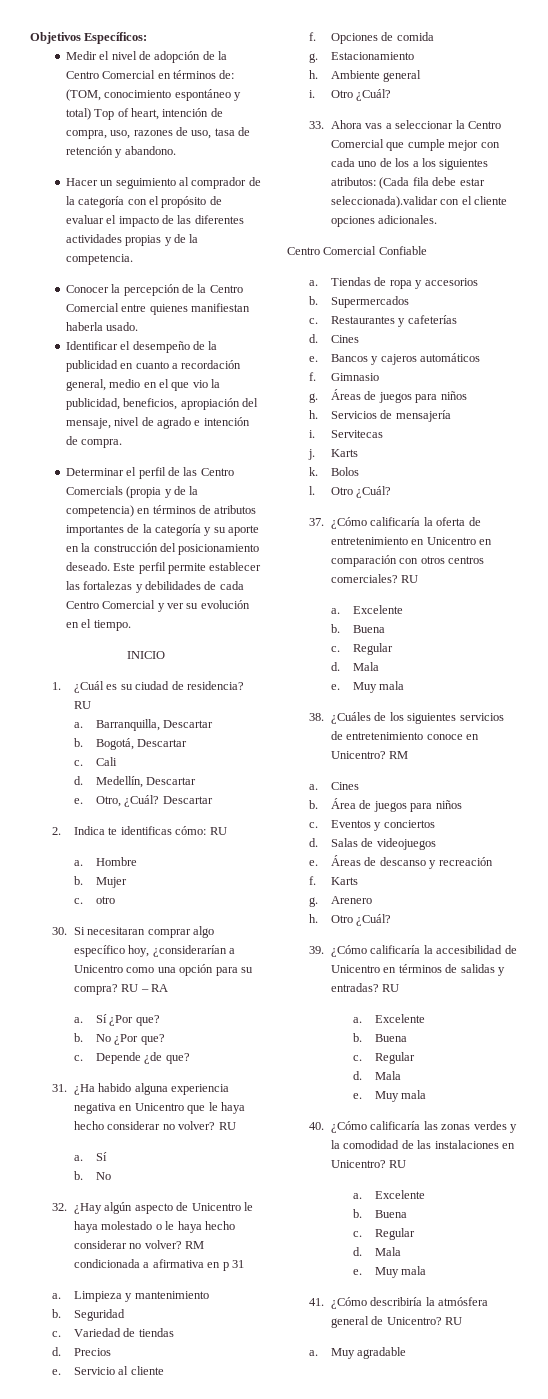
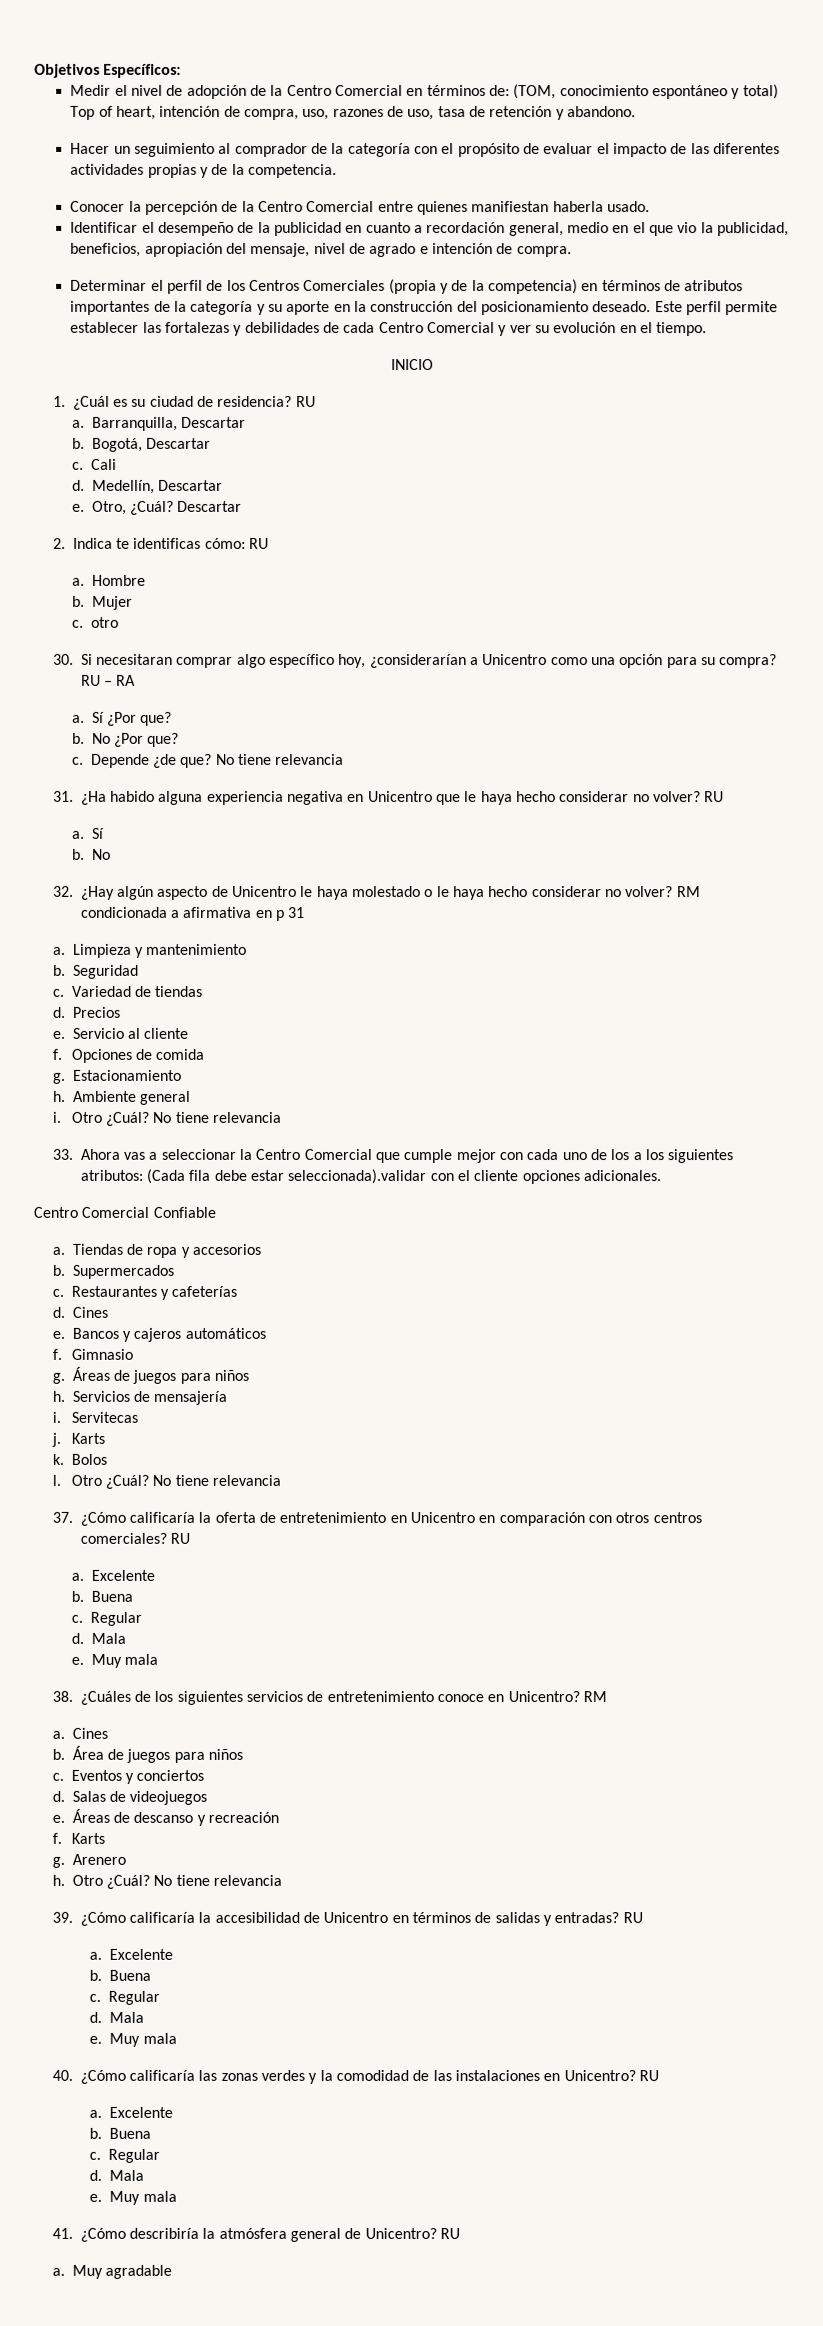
- Determinar el perfil de las Centro Comercials (propia y de la competencia) en términos de atributos importantes de la categoría y su aporte en la construcción del posicionamiento deseado.
+ Determinar el perfil de los Centros Comerciales (propia y de la competencia) en términos de atributos importantes de la categoría y su aporte en la construcción del posicionamiento deseado.
- Depende ¿de que?
+ Depende ¿de que? No tiene relevancia
- i. Otro ¿Cuál?
+ i. Otro ¿Cuál? No tiene relevancia
- l. Otro ¿Cuál?
+ l. Otro ¿Cuál? No tiene relevancia
- h. Otro ¿Cuál?
+ h. Otro ¿Cuál? No tiene relevancia

